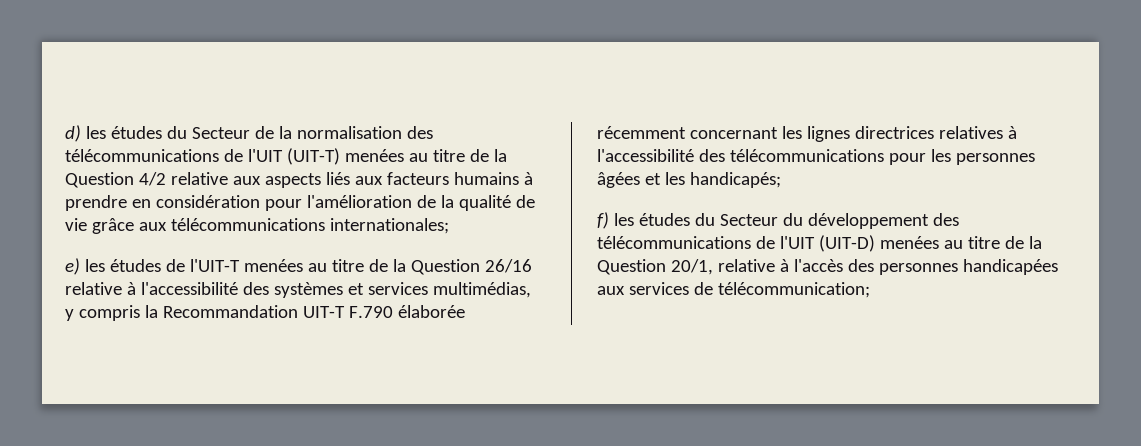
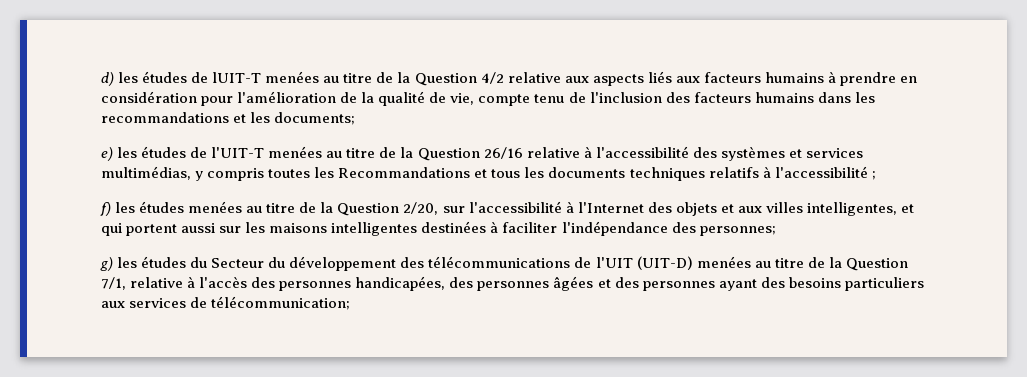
- d) les études du Secteur de la normalisation des télécommunications de l'UIT (UIT-T) menées au titre de la Question 4/2 relative aux aspects liés aux facteurs humains à prendre en considération pour l'amélioration de la qualité de vie grâce aux télécommunications internationales;
+ d) les études de lUIT-T menées au titre de la Question 4/2 relative aux aspects liés aux facteurs humains à prendre en considération pour l'amélioration de la qualité de vie, compte tenu de l'inclusion des facteurs humains dans les recommandations et les documents;
- e) les études de l'UIT-T menées au titre de la Question 26/16 relative à l'accessibilité des systèmes et services multimédias, y compris la Recommandation UIT-T F.790 élaborée récemment concernant les lignes directrices relatives à l'accessibilité des télécommunications pour les personnes âgées et les handicapés;
- f) les études du Secteur du développement des télécommunications de l'UIT (UIT-D) menées au titre de la Question 20/1, relative à l'accès des personnes handicapées aux services de télécommunication;
+ e) les études de l'UIT-T menées au titre de la Question 26/16 relative à l'accessibilité des systèmes et services multimédias, y compris toutes les Recommandations et tous les documents techniques relatifs à l'accessibilité ;
+ f) les études menées au titre de la Question 2/20, sur l'accessibilité à l'Internet des objets et aux villes intelligentes, et qui portent aussi sur les maisons intelligentes destinées à faciliter l'indépendance des personnes;
+ g) les études du Secteur du développement des télécommunications de l'UIT (UIT-D) menées au titre de la Question 7/1, relative à l'accès des personnes handicapées, des personnes âgées et des personnes ayant des besoins particuliers aux services de télécommunication;

